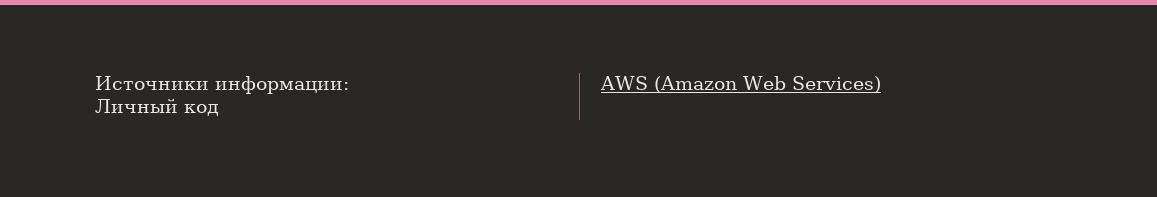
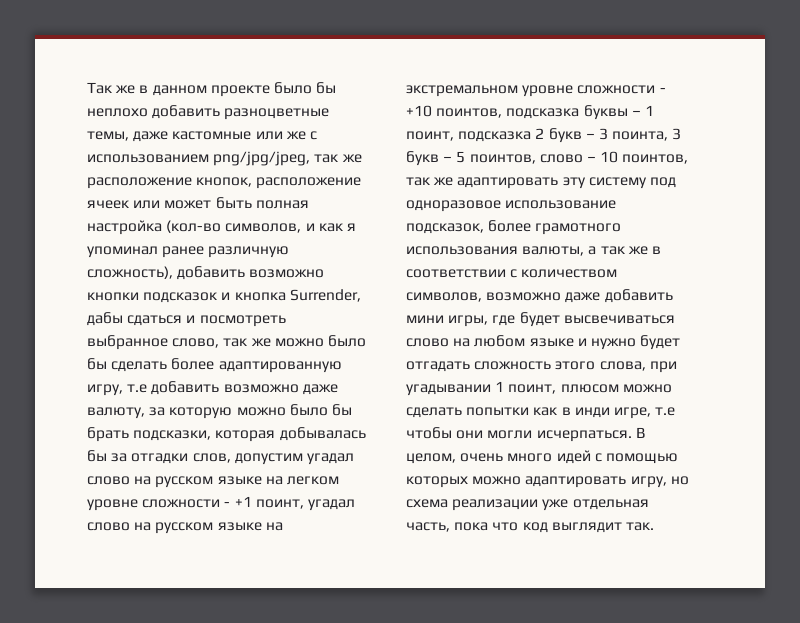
- Источники информации:
- Личный код
- AWS (Amazon Web Services)
+ Так же в данном проекте было бы неплохо добавить разноцветные темы, даже кастомные или же с использованием png/jpg/jpeg, так же расположение кнопок, расположение ячеек или может быть полная настройка (кол-во символов, и как я упоминал ранее различную сложность), добавить возможно кнопки подсказок и кнопка Surrender, дабы сдаться и посмотреть выбранное слово, так же можно было бы сделать более адаптированную игру, т.е добавить возможно даже валюту, за которую можно было бы брать подсказки, которая добывалась бы за отгадки слов, допустим угадал слово на русском языке на легком уровне сложности - +1 поинт, угадал слово на русском языке на экстремальном уровне сложности - +10 поинтов, подсказка буквы – 1 поинт, подсказка 2 букв – 3 поинта, 3 букв – 5 поинтов, слово – 10 поинтов, так же адаптировать эту систему под одноразовое использование подсказок, более грамотного использования валюты, а так же в соответствии с количеством символов, возможно даже добавить мини игры, где будет высвечиваться слово на любом языке и нужно будет отгадать сложность этого слова, при угадывании 1 поинт, плюсом можно сделать попытки как в инди игре, т.е чтобы они могли исчерпаться. В целом, очень много идей с помощью которых можно адаптировать игру, но схема реализации уже отдельная часть, пока что код выглядит так.

